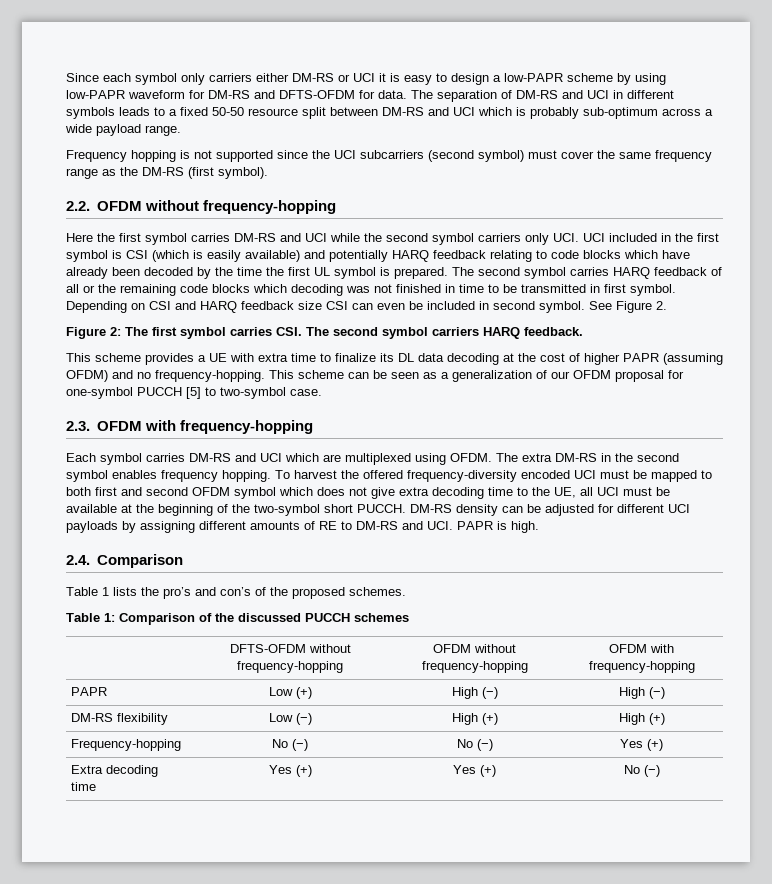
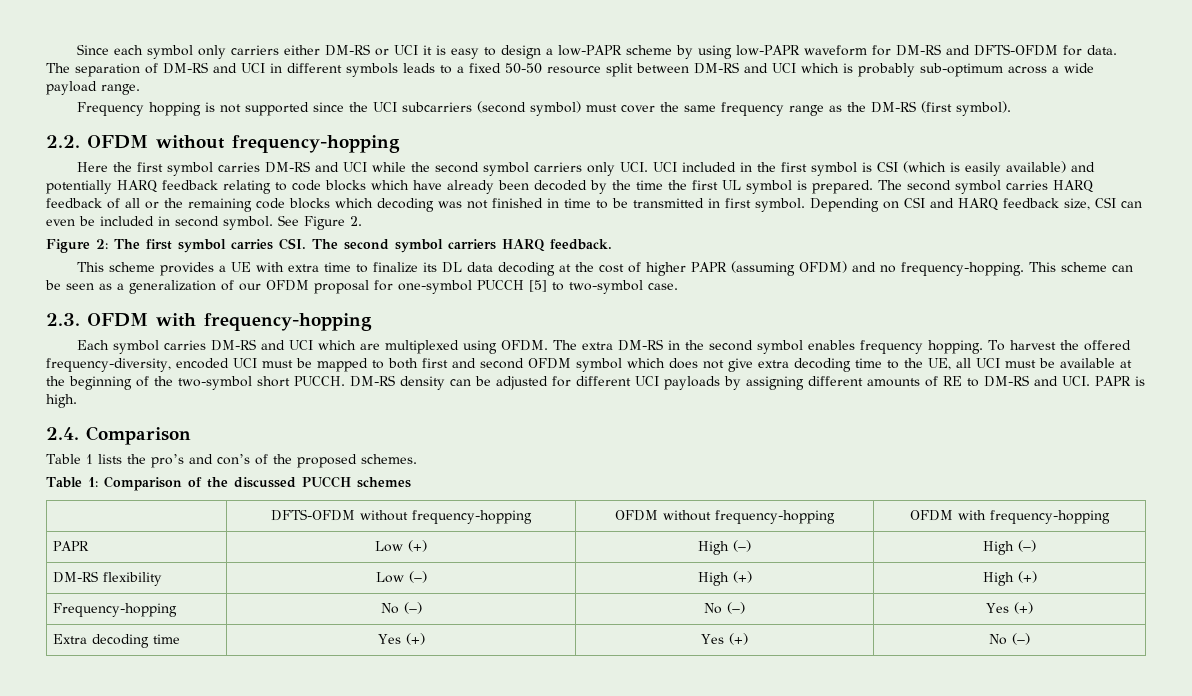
- Depending on CSI and HARQ feedback size CSI can even be included in second symbol.
+ Depending on CSI and HARQ feedback size, CSI can even be included in second symbol.
- To harvest the offered frequency-diversity encoded UCI must be mapped to both first and second OFDM symbol which does not give extra decoding time to the UE, all UCI must be available at the beginning of the two-symbol short PUCCH.
+ To harvest the offered frequency-diversity, encoded UCI must be mapped to both first and second OFDM symbol which does not give extra decoding time to the UE, all UCI must be available at the beginning of the two-symbol short PUCCH.

